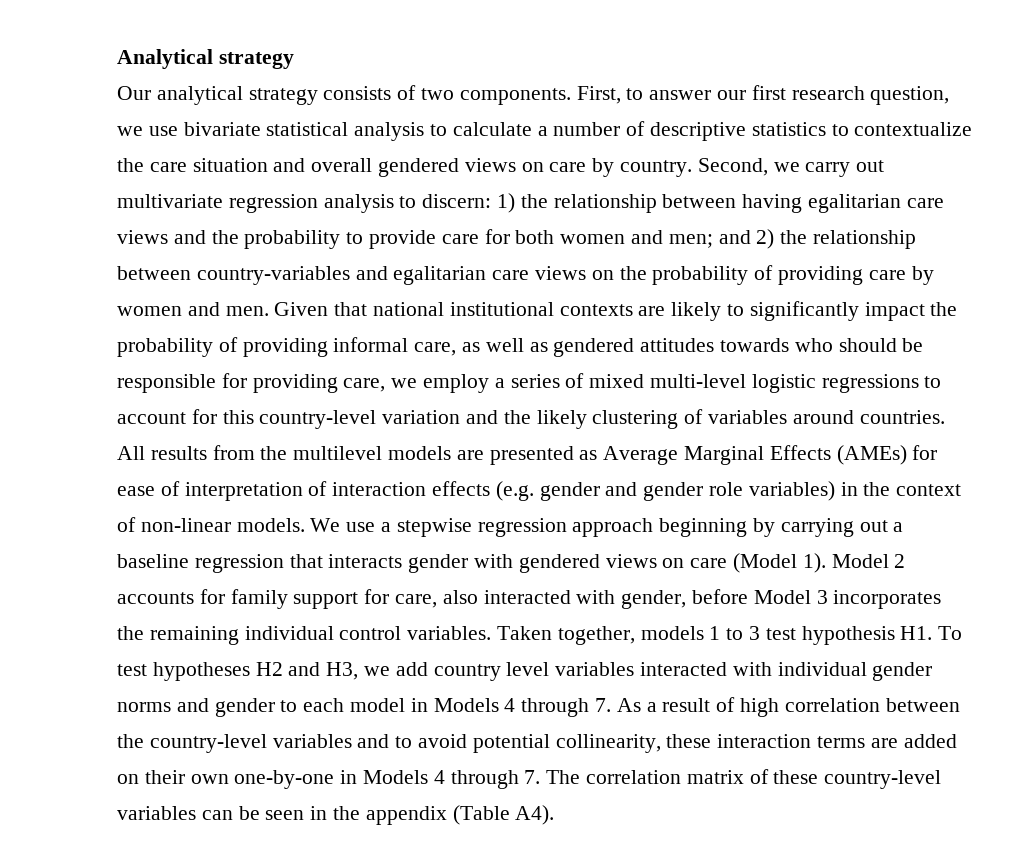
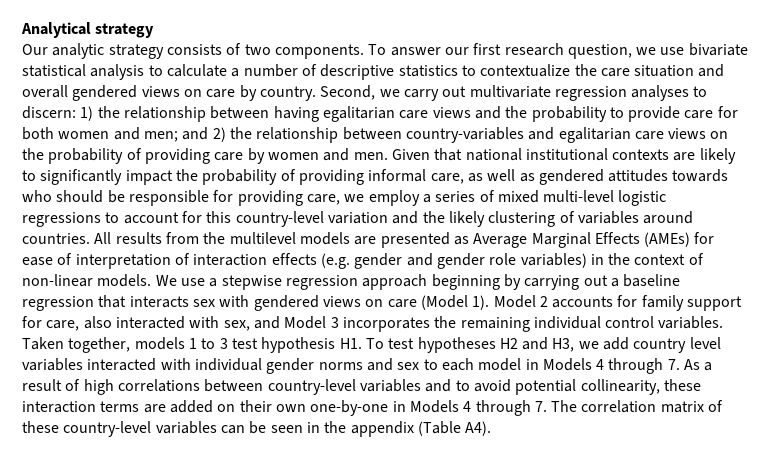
- Our analytical strategy consists of two components.
+ Our analytic strategy consists of two components.
- First, to answer our first research question, we use bivariate statistical analysis to calculate a number of descriptive statistics to contextualize the care situation and overall gendered views on care by country.
+ To answer our first research question, we use bivariate statistical analysis to calculate a number of descriptive statistics to contextualize the care situation and overall gendered views on care by country.
- Second, we carry out multivariate regression analysis to discern: 1) the relationship between having egalitarian care views and the probability to provide care for both women and men; and 2) the relationship between country-variables and egalitarian care views on the probability of providing care by women and men.
+ Second, we carry out multivariate regression analyses to discern: 1) the relationship between having egalitarian care views and the probability to provide care for both women and men; and 2) the relationship between country-variables and egalitarian care views on the probability of providing care by women and men.
- We use a stepwise regression approach beginning by carrying out a baseline regression that interacts gender with gendered views on care (Model 1).
+ We use a stepwise regression approach beginning by carrying out a baseline regression that interacts sex with gendered views on care (Model 1).
- Model 2 accounts for family support for care, also interacted with gender, before Model 3 incorporates the remaining individual control variables.
+ Model 2 accounts for family support for care, also interacted with sex, and Model 3 incorporates the remaining individual control variables.
- Taken together, models 1 to 3 test hypothesis H1. To test hypotheses H2 and H3, we add country level variables interacted with individual gender norms and gender to each model in Models 4 through 7. As a result of high correlation between the country-level variables and to avoid potential collinearity, these interaction terms are added on their own one-by-one in Models 4 through 7. The correlation matrix of these country-level variables can be seen in the appendix (Table A4).
+ Taken together, models 1 to 3 test hypothesis H1. To test hypotheses H2 and H3, we add country level variables interacted with individual gender norms and sex to each model in Models 4 through 7. As a result of high correlations between country-level variables and to avoid potential collinearity, these interaction terms are added on their own one-by-one in Models 4 through 7. The correlation matrix of these country-level variables can be seen in the appendix (Table A4).

